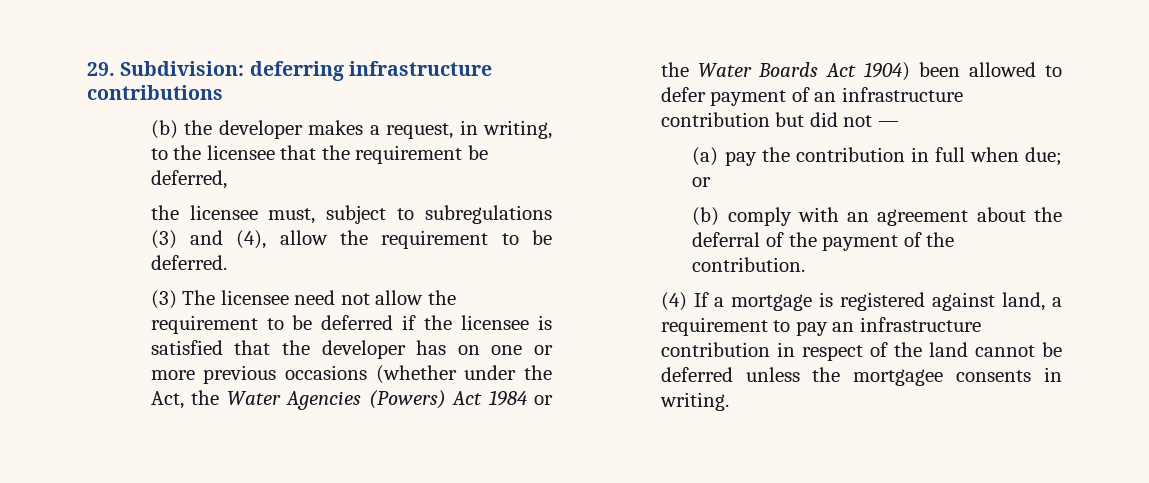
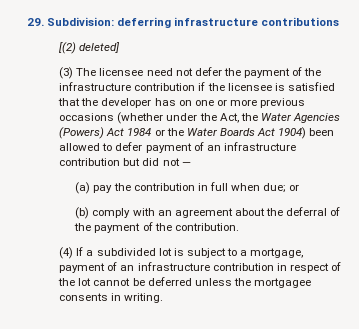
- (b) the developer makes a request, in writing, to the licensee that the requirement be deferred,
- the licensee must, subject to subregulations (3) and (4), allow the requirement to be deferred.
+ [(2) deleted]
- (3) The licensee need not allow the requirement to be deferred if the licensee is satisfied that the developer has on one or more previous occasions (whether under the Act, the Water Agencies (Powers) Act 1984 or the Water Boards Act 1904) been allowed to defer payment of an infrastructure contribution but did not —
+ (3) The licensee need not defer the payment of the infrastructure contribution if the licensee is satisfied that the developer has on one or more previous occasions (whether under the Act, the Water Agencies (Powers) Act 1984 or the Water Boards Act 1904) been allowed to defer payment of an infrastructure contribution but did not —
- (4) If a mortgage is registered against land, a requirement to pay an infrastructure contribution in respect of the land cannot be deferred unless the mortgagee consents in writing.
+ (4) If a subdivided lot is subject to a mortgage, payment of an infrastructure contribution in respect of the lot cannot be deferred unless the mortgagee consents in writing.

